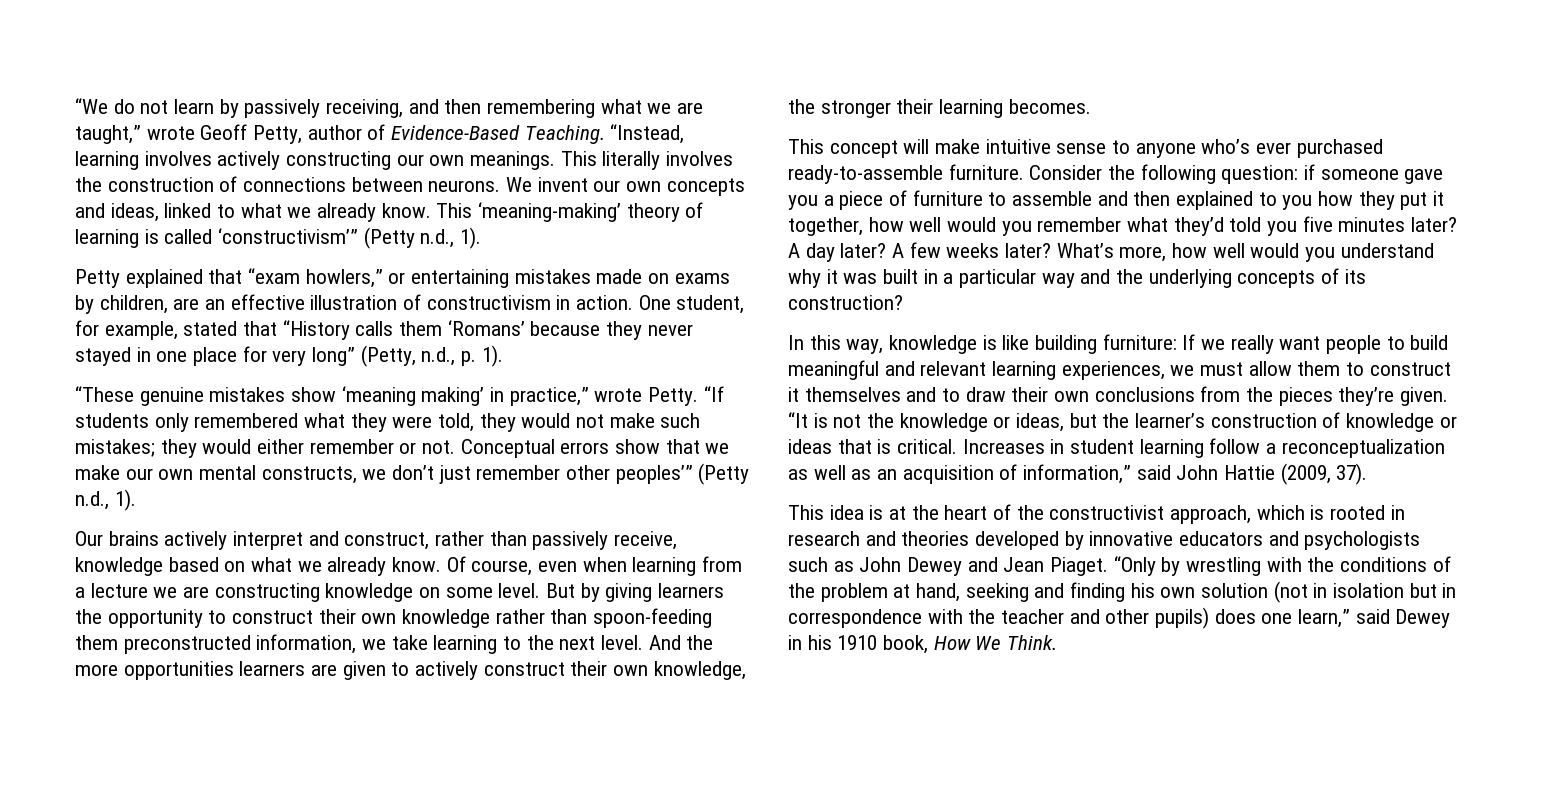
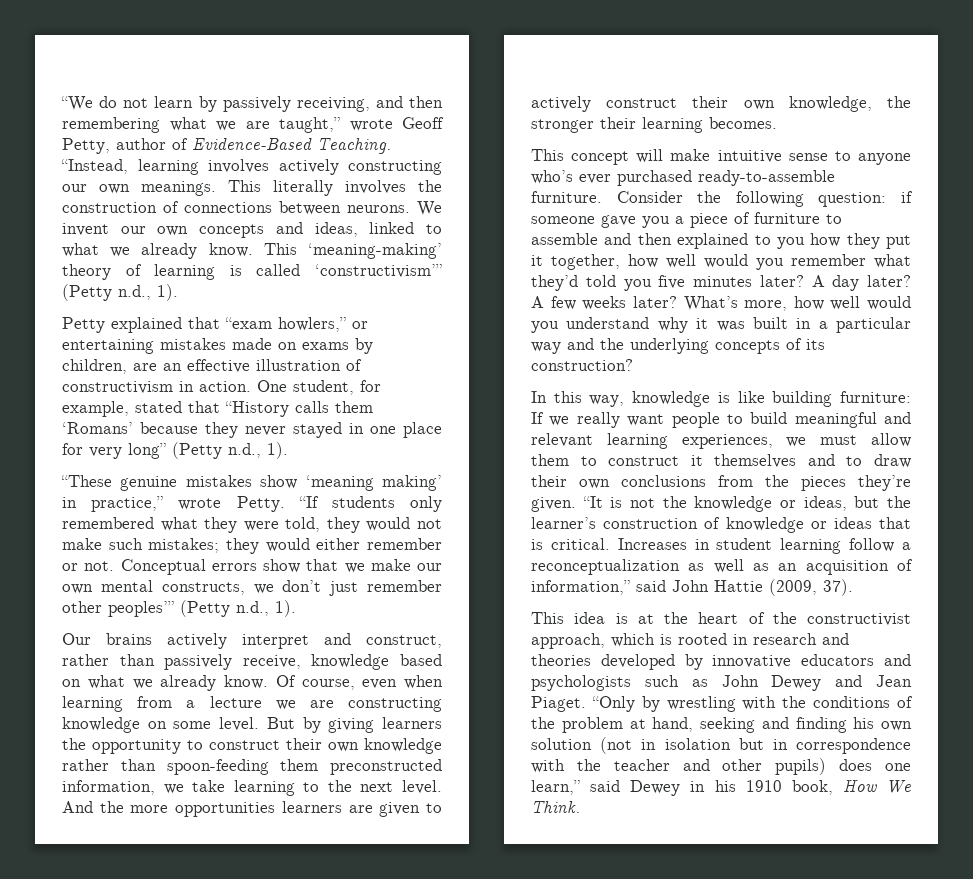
- One student, for example, stated that “History calls them ‘Romans’ because they never stayed in one place for very long” (Petty, n.d., p. 1).
+ One student, for example, stated that “History calls them ‘Romans’ because they never stayed in one place for very long” (Petty n.d., 1).

